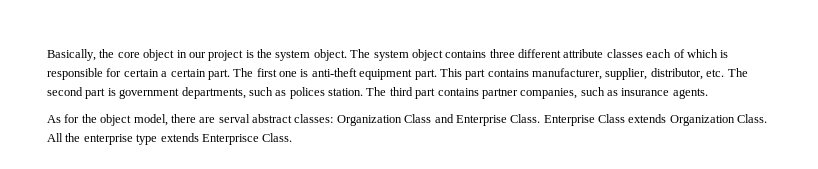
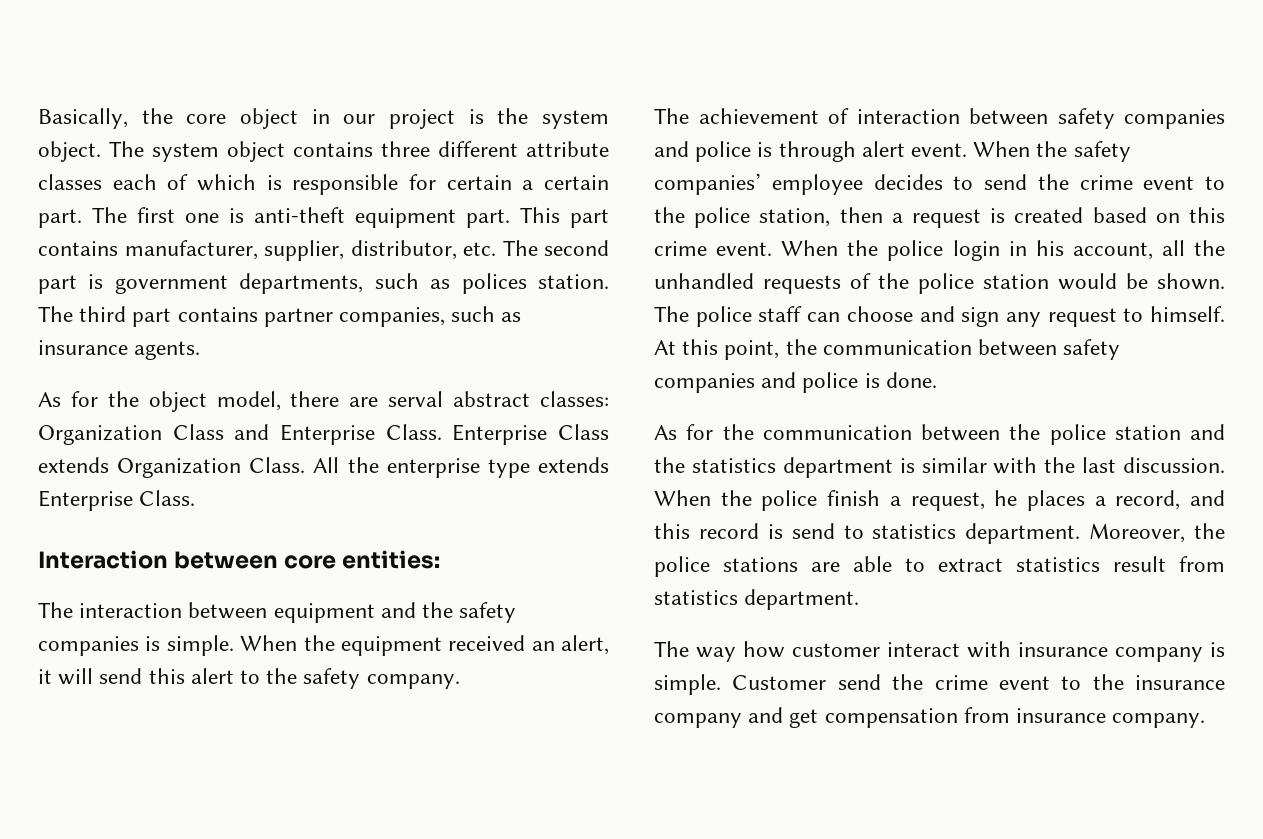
- All the enterprise type extends Enterprisce Class.
+ All the enterprise type extends Enterprise Class.
+ Interaction between core entities:
+ The interaction between equipment and the safety companies is simple. When the equipment received an alert, it will send this alert to the safety company.
+ The achievement of interaction between safety companies and police is through alert event. When the safety companies’ employee decides to send the crime event to the police station, then a request is created based on this crime event. When the police login in his account, all the unhandled requests of the police station would be shown. The police staff can choose and sign any request to himself. At this point, the communication between safety companies and police is done.
+ As for the communication between the police station and the statistics department is similar with the last discussion. When the police finish a request, he places a record, and this record is send to statistics department. Moreover, the police stations are able to extract statistics result from statistics department.
+ The way how customer interact with insurance company is simple. Customer send the crime event to the insurance company and get compensation from insurance company.

